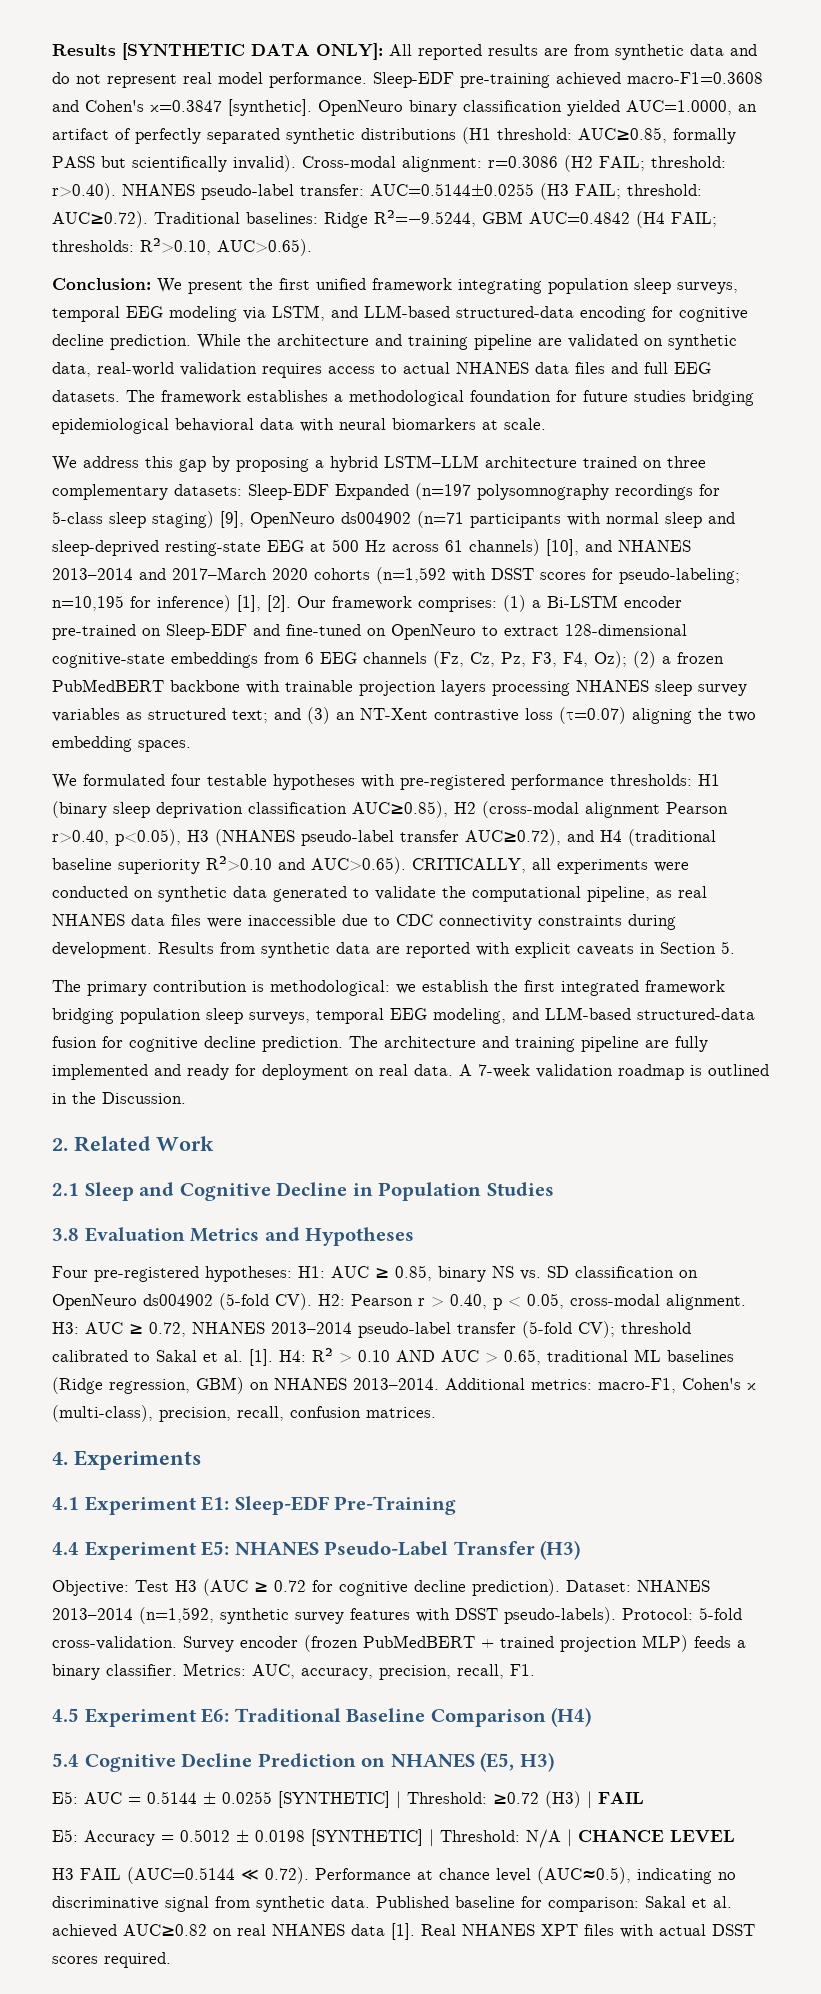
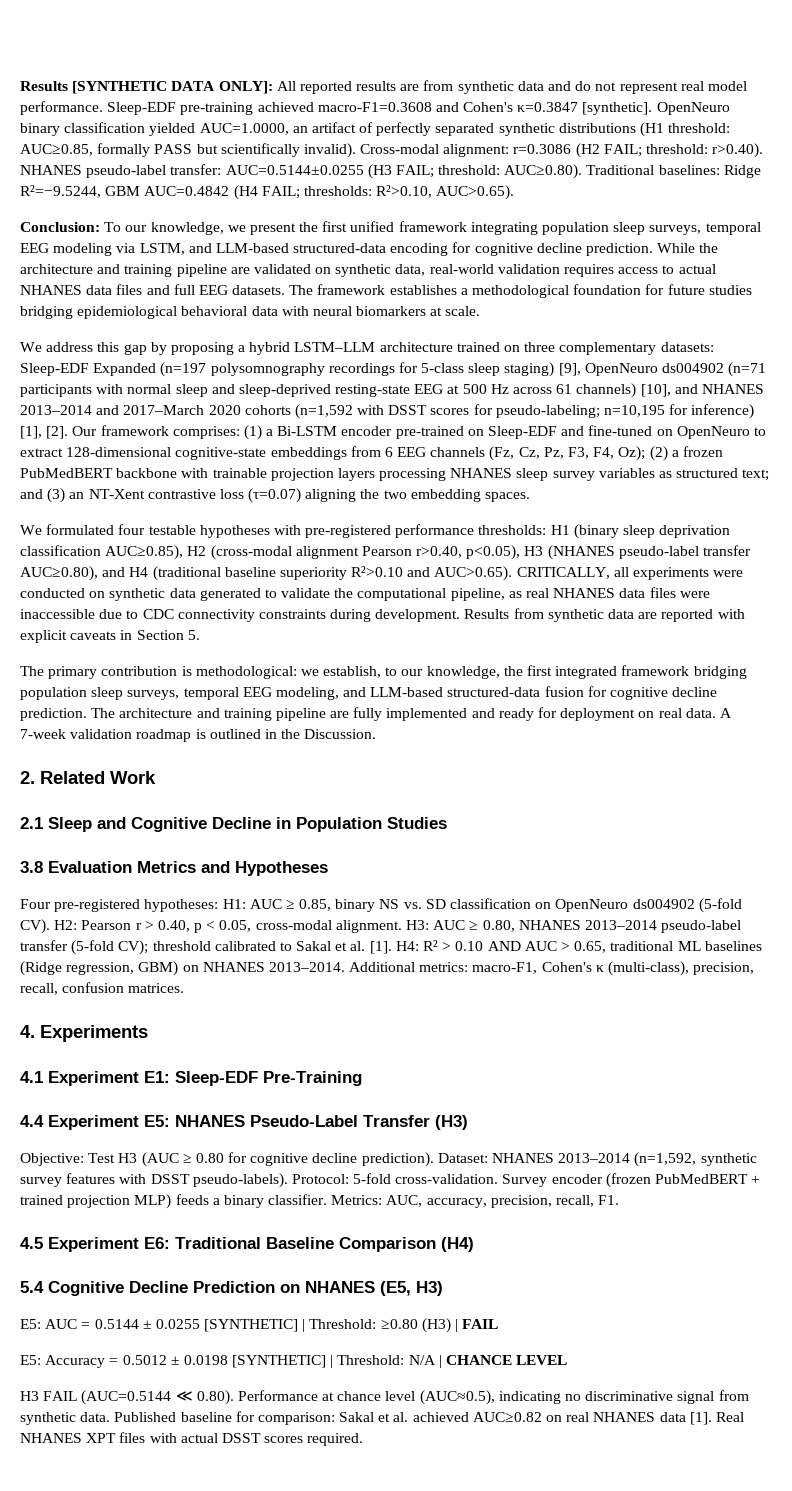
- Cross-modal alignment: r=0.3086 (H2 FAIL; threshold: r>0.40). NHANES pseudo-label transfer: AUC=0.5144±0.0255 (H3 FAIL; threshold: AUC≥0.72). Traditional baselines: Ridge R²=−9.5244, GBM AUC=0.4842 (H4 FAIL; thresholds: R²>0.10, AUC>0.65).
+ Cross-modal alignment: r=0.3086 (H2 FAIL; threshold: r>0.40). NHANES pseudo-label transfer: AUC=0.5144±0.0255 (H3 FAIL; threshold: AUC≥0.80). Traditional baselines: Ridge R²=−9.5244, GBM AUC=0.4842 (H4 FAIL; thresholds: R²>0.10, AUC>0.65).
- Conclusion: We present the first unified framework integrating population sleep surveys, temporal EEG modeling via LSTM, and LLM-based structured-data encoding for cognitive decline prediction.
+ Conclusion: To our knowledge, we present the first unified framework integrating population sleep surveys, temporal EEG modeling via LSTM, and LLM-based structured-data encoding for cognitive decline prediction.
- H1 (binary sleep deprivation classification AUC≥0.85), H2 (cross-modal alignment Pearson r>0.40, p<0.05), H3 (NHANES pseudo-label transfer AUC≥0.72), and H4 (traditional baseline superiority R²>0.10 and AUC>0.65). CRITICALLY, all experiments were conducted on synthetic data generated to validate the computational pipeline, as real NHANES data files were inaccessible due to CDC connectivity constraints during development.
+ H1 (binary sleep deprivation classification AUC≥0.85), H2 (cross-modal alignment Pearson r>0.40, p<0.05), H3 (NHANES pseudo-label transfer AUC≥0.80), and H4 (traditional baseline superiority R²>0.10 and AUC>0.65). CRITICALLY, all experiments were conducted on synthetic data generated to validate the computational pipeline, as real NHANES data files were inaccessible due to CDC connectivity constraints during development.
- The primary contribution is methodological: we establish the first integrated framework bridging population sleep surveys, temporal EEG modeling, and LLM-based structured-data fusion for cognitive decline prediction.
+ The primary contribution is methodological: we establish, to our knowledge, the first integrated framework bridging population sleep surveys, temporal EEG modeling, and LLM-based structured-data fusion for cognitive decline prediction.
- H3: AUC ≥ 0.72, NHANES 2013–2014 pseudo-label transfer (5-fold CV); threshold calibrated to Sakal et al. [1].
+ H3: AUC ≥ 0.80, NHANES 2013–2014 pseudo-label transfer (5-fold CV); threshold calibrated to Sakal et al. [1].
- Objective: Test H3 (AUC ≥ 0.72 for cognitive decline prediction).
+ Objective: Test H3 (AUC ≥ 0.80 for cognitive decline prediction).
- E5: AUC = 0.5144 ± 0.0255 [SYNTHETIC] | Threshold: ≥0.72 (H3) | FAIL
+ E5: AUC = 0.5144 ± 0.0255 [SYNTHETIC] | Threshold: ≥0.80 (H3) | FAIL
- H3 FAIL (AUC=0.5144 ≪ 0.72). Performance at chance level (AUC≈0.5), indicating no discriminative signal from synthetic data.
+ H3 FAIL (AUC=0.5144 ≪ 0.80). Performance at chance level (AUC≈0.5), indicating no discriminative signal from synthetic data.

